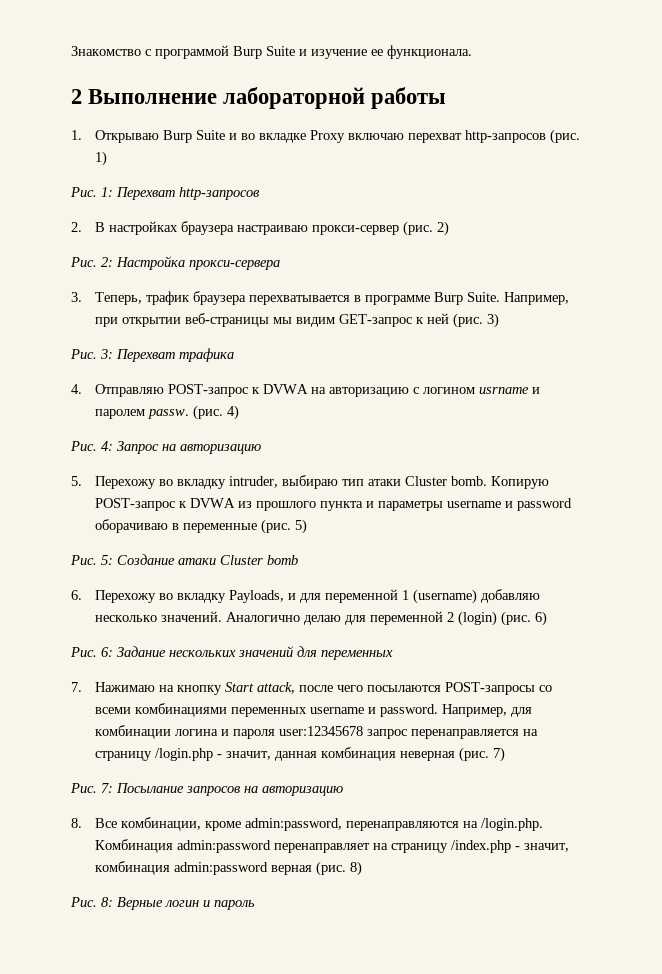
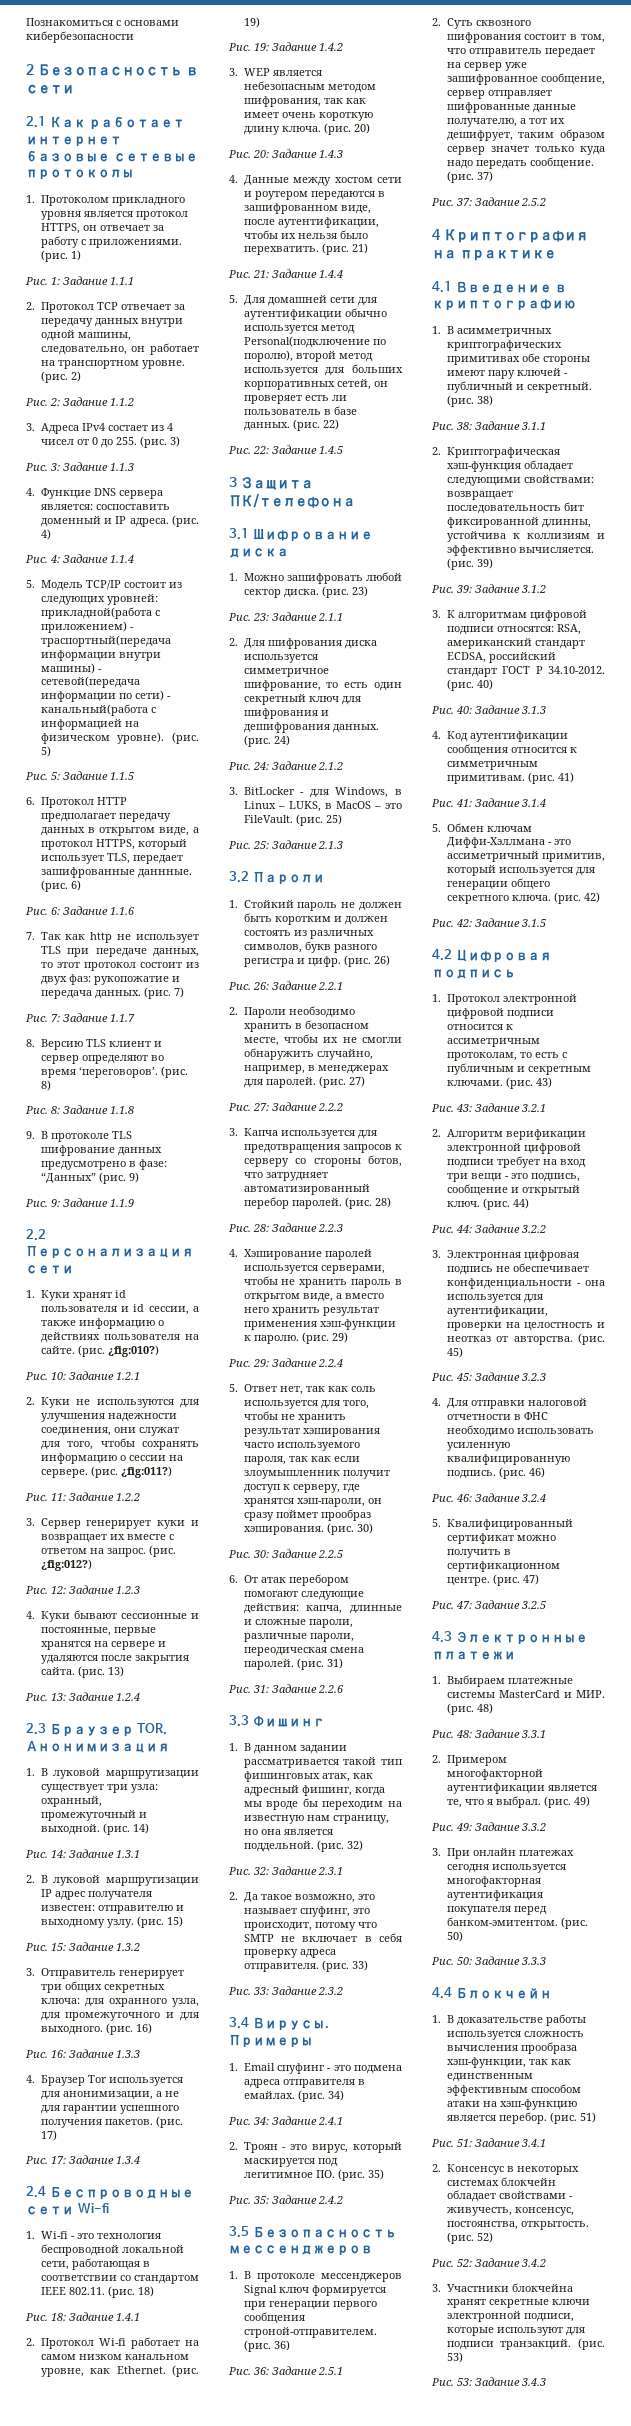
- Знакомство с программой Burp Suite и изучение ее функционала.
- 2 Выполнение лабораторной работы
- 1. Открываю Burp Suite и во вкладке Proxy включаю перехват http-запросов (рис.
+ Познакомиться с основами кибербезопасности
+ 2 Безопасность в сети
+ 2.1 Как работает интернет базовые сетевые протоколы
+ 1. Протоколом прикладного уровня является протокол HTTPS, он отвечает за работу с приложениями. (рис.
- Рис. 1: Перехват http-запросов
- 2. В настройках браузера настраиваю прокси-сервер (рис.
+ Рис. 1: Задание 1.1.1
+ 2. Протокол TCP отвечает за передачу данных внутри одной машины, следовательно, он работает на транспортном уровне. (рис.
- Рис. 2: Настройка прокси-сервера
- 3. Теперь, трафик браузера перехватывается в программе Burp Suite. Например, при открытии веб-страницы мы видим GET-запрос к ней (рис.
+ Рис. 2: Задание 1.1.2
+ 3. Адреса IPv4 состает из 4 чисел от 0 до 255. (рис.
- Рис. 3: Перехват трафика
- 4. Отправляю POST-запрос к DVWA на авторизацию с логином usrname и паролем passw. (рис. 4)
- Рис. 4: Запрос на авторизацию
- 5. Перехожу во вкладку intruder, выбираю тип атаки Cluster bomb. Копирую POST-запрос к DVWA из прошлого пункта и параметры username и password оборачиваю в переменные (рис. 5)
- Рис. 5: Создание атаки Cluster bomb
- 6. Перехожу во вкладку Payloads, и для переменной 1 (username) добавляю несколько значений. Аналогично делаю для переменной 2 (login) (рис.
+ Рис. 3: Задание 1.1.3
+ 4. Функцие DNS сервера является: соспоставить доменный и IP адреса. (рис. 4)
+ Рис. 4: Задание 1.1.4
+ 5. Модель TCP/IP состоит из следующих уровней: прикладной(работа с приложением) - траспортный(передача информации внутри машины) - сетевой(передача информации по сети) - канальный(работа с информацией на физическом уровне). (рис. 5)
+ Рис. 5: Задание 1.1.5
+ 6. Протокол HTTP предполагает передачу данных в открытом виде, а протокол HTTPS, который использует TLS, передает зашифрованные даннные. (рис.
- Рис. 6: Задание нескольких значений для переменных
- 7. Нажимаю на кнопку Start attack, после чего посылаются POST-запросы со всеми комбинациями переменных username и password. Например, для комбинации логина и пароля user:12345678 запрос перенаправляется на страницу /login.php - значит, данная комбинация неверная (рис. 7)
- Рис. 7: Посылание запросов на авторизацию
- 8. Все комбинации, кроме admin:password, перенаправляются на /login.php. Комбинация admin:password перенаправляет на страницу /index.php - значит, комбинация admin:password верная (рис. 8)
- Рис. 8: Верные логин и пароль
+ Рис. 6: Задание 1.1.6
+ 7. Так как http не использует TLS при передаче данных, то этот протокол состоит из двух фаз: рукопожатие и передача данных. (рис. 7)
+ Рис. 7: Задание 1.1.7
+ 8. Версию TLS клиент и сервер определяют во время ‘переговоров’. (рис. 8)
+ Рис. 8: Задание 1.1.8
+ 9. В протоколе TLS шифрование данных предусмотрено в фазе: “Данных” (рис. 9)
+ Рис. 9: Задание 1.1.9
+ 2.2 Персонализация сети
+ 1. Куки хранят id пользователя и id сессии, а также информацию о действиях пользователя на сайте. (рис. ¿fig:010?)
+ Рис. 10: Задание 1.2.1
+ 2. Куки не используются для улучшения надежности соединения, они служат для того, чтобы сохранять информацию о сессии на сервере. (рис. ¿fig:011?)
+ Рис. 11: Задание 1.2.2
+ 3. Сервер генерирует куки и возвращает их вместе с ответом на запрос. (рис. ¿fig:012?)
+ Рис. 12: Задание 1.2.3
+ 4. Куки бывают сессионные и постоянные, первые хранятся на сервере и удаляются после закрытия сайта. (рис. 13)
+ Рис. 13: Задание 1.2.4
+ 2.3 Браузер TOR. Анонимизация
+ 1. В луковой маршрутизации существует три узла: охранный, промежуточный и выходной. (рис. 14)
+ Рис. 14: Задание 1.3.1
+ 2. В луковой маршрутизации IP адрес получателя известен: отправителю и выходному узлу. (рис. 15)
+ Рис. 15: Задание 1.3.2
+ 3. Отправитель генерирует три общих секретных ключа: для охранного узла, для промежуточного и для выходного. (рис. 16)
+ Рис. 16: Задание 1.3.3
+ 4. Браузер Tor используется для анонимизации, а не для гарантии успешного получения пакетов. (рис. 17)
+ Рис. 17: Задание 1.3.4
+ 2.4 Беспроводные сети Wi-fi
+ 1. Wi-fi - это технология беспроводной локальной сети, работающая в соответствии со стандартом IEEE 802.11. (рис. 18)
+ Рис. 18: Задание 1.4.1
+ 2. Протокол Wi-fi работает на самом низком канальном уровне, как Ethernet. (рис. 19)
+ Рис. 19: Задание 1.4.2
+ 3. WEP является небезопасным методом шифрования, так как имеет очень короткую длину ключа. (рис. 20)
+ Рис. 20: Задание 1.4.3
+ 4. Данные между хостом сети и роутером передаются в зашифрованном виде, после аутентификации, чтобы их нельзя было перехватить. (рис. 21)
+ Рис. 21: Задание 1.4.4
+ 5. Для домашней сети для аутентификации обычно используется метод Personal(подключение по поролю), второй метод используется для больших корпоративных сетей, он проверяет есть ли пользователь в базе данных. (рис. 22)
+ Рис. 22: Задание 1.4.5
+ 3 Защита ПК/телефона
+ 3.1 Шифрование диска
+ 1. Можно зашифровать любой сектор диска. (рис. 23)
+ Рис. 23: Задание 2.1.1
+ 2. Для шифрования диска используется симметричное шифрование, то есть один секретный ключ для шифрования и дешифрования данных. (рис. 24)
+ Рис. 24: Задание 2.1.2
+ 3. BitLocker - для Windows, в Linux – LUKS, в MacOS – это FileVault. (рис. 25)
+ Рис. 25: Задание 2.1.3
+ 3.2 Пароли
+ 1. Стойкий пароль не должен быть коротким и должен состоять из различных символов, букв разного регистра и цифр. (рис. 26)
+ Рис. 26: Задание 2.2.1
+ 2. Пароли необзодимо хранить в безопасном месте, чтобы их не смогли обнаружить случайно, например, в менеджерах для паролей. (рис. 27)
+ Рис. 27: Задание 2.2.2
+ 3. Капча используется для предотвращения запросов к серверу со стороны ботов, что затрудняет автоматизированный перебор паролей. (рис. 28)
+ Рис. 28: Задание 2.2.3
+ 4. Хэширование паролей используется серверами, чтобы не хранить пароль в открытом виде, а вместо него хранить результат применения хэш-функции к паролю. (рис. 29)
+ Рис. 29: Задание 2.2.4
+ 5. Ответ нет, так как соль используется для того, чтобы не хранить результат хэширования часто используемого пароля, так как если злоумышленник получит доступ к серверу, где хранятся хэш-пароли, он сразу поймет прообраз хэширования. (рис. 30)
+ Рис. 30: Задание 2.2.5
+ 6. От атак перебором помогают следующие действия: капча, длинные и сложные пароли, различные пароли, переодическая смена паролей. (рис. 31)
+ Рис. 31: Задание 2.2.6
+ 3.3 Фишинг
+ 1. В данном задании рассматривается такой тип фишинговых атак, как адресный фишинг, когда мы вроде бы переходим на известную нам страницу, но она является поддельной. (рис. 32)
+ Рис. 32: Задание 2.3.1
+ 2. Да такое возможно, это называет спуфинг, это происходит, потому что SMTP не включает в себя проверку адреса отправителя. (рис. 33)
+ Рис. 33: Задание 2.3.2
+ 3.4 Вирусы. Примеры
+ 1. Email спуфинг - это подмена адреса отправителя в емайлах. (рис. 34)
+ Рис. 34: Задание 2.4.1
+ 2. Троян - это вирус, который маскируется под легитимное ПО. (рис. 35)
+ Рис. 35: Задание 2.4.2
+ 3.5 Безопасность мессенджеров
+ 1. В протоколе мессенджеров Signal ключ формируется при генерации первого сообщения строной-отправителем. (рис. 36)
+ Рис. 36: Задание 2.5.1
+ 2. Суть сквозного шифрования состоит в том, что отправитель передает на сервер уже зашифрованное сообщение, сервер отправляет шифрованные данные получателю, а тот их дешифрует, таким образом сервер значет только куда надо передать сообщение. (рис. 37)
+ Рис. 37: Задание 2.5.2
+ 4 Криптография на практике
+ 4.1 Введение в криптографию
+ 1. В асимметричных криптографических примитивах обе стороны имеют пару ключей - публичный и секретный. (рис. 38)
+ Рис. 38: Задание 3.1.1
+ 2. Криптографическая хэш-функция обладает следующими свойствами: возвращает последовательность бит фиксированной длинны, устойчива к коллизиям и эффективно вычисляется. (рис. 39)
+ Рис. 39: Задание 3.1.2
+ 3. К алгоритмам цифровой подписи относятся: RSA, американский стандарт ECDSA, российский стандарт ГОСТ Р 34.10-2012. (рис. 40)
+ Рис. 40: Задание 3.1.3
+ 4. Код аутентификации сообщения относится к симметричным примитивам. (рис. 41)
+ Рис. 41: Задание 3.1.4
+ 5. Обмен ключам Диффи-Хэллмана - это ассиметричный примитив, который используется для генерации общего секретного ключа. (рис. 42)
+ Рис. 42: Задание 3.1.5
+ 4.2 Цифровая подпись
+ 1. Протокол электронной цифровой подписи относится к ассиметричным протоколам, то есть с публичным и секретным ключами. (рис. 43)
+ Рис. 43: Задание 3.2.1
+ 2. Алгоритм верификации электронной цифровой подписи требует на вход три вещи - это подпись, сообщение и открытый ключ. (рис. 44)
+ Рис. 44: Задание 3.2.2
+ 3. Электронная цифровая подпись не обеспечивает конфиденциальности - она используется для аутентификации, проверки на целостность и неотказ от авторства. (рис. 45)
+ Рис. 45: Задание 3.2.3
+ 4. Для отправки налоговой отчетности в ФНС необходимо использовать усиленную квалифицированную подпись. (рис. 46)
+ Рис. 46: Задание 3.2.4
+ 5. Квалифицированный сертификат можно получить в сертификационном центре. (рис. 47)
+ Рис. 47: Задание 3.2.5
+ 4.3 Электронные платежи
+ 1. Выбираем платежные системы MasterCard и МИР. (рис. 48)
+ Рис. 48: Задание 3.3.1
+ 2. Примером многофакторной аутентификации является те, что я выбрал. (рис. 49)
+ Рис. 49: Задание 3.3.2
+ 3. При онлайн платежах сегодня используется многофакторная аутентификация покупателя перед банком-эмитентом. (рис. 50)
+ Рис. 50: Задание 3.3.3
+ 4.4 Блокчейн
+ 1. В доказательстве работы используется сложность вычисления прообраза хэш-функции, так как единственным эффективным способом атаки на хэш-функцию является перебор. (рис. 51)
+ Рис. 51: Задание 3.4.1
+ 2. Консенсус в некоторых системах блокчейн обладает свойствами - живучесть, консенсус, постоянства, открытость. (рис. 52)
+ Рис. 52: Задание 3.4.2
+ 3. Участники блокчейна хранят секретные ключи электронной подписи, которые используют для подписи транзакций. (рис. 53)
+ Рис. 53: Задание 3.4.3

